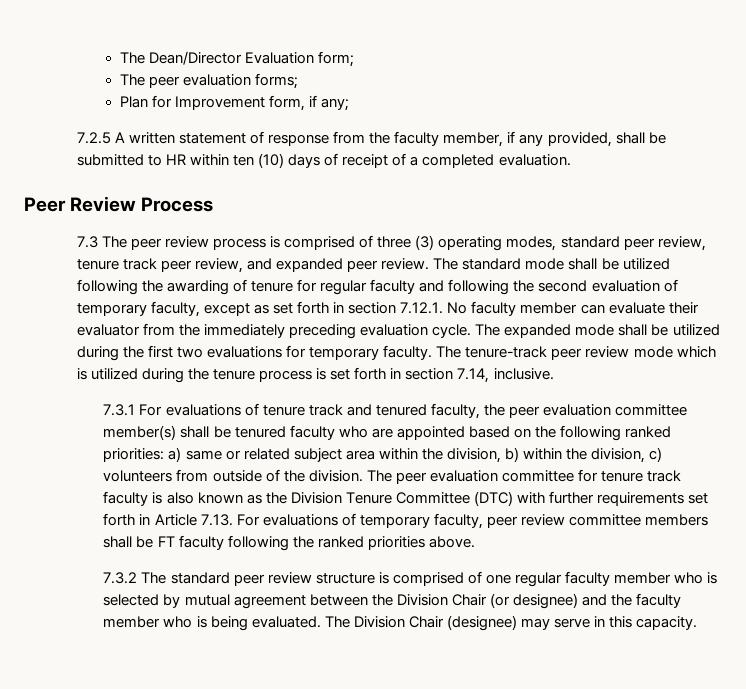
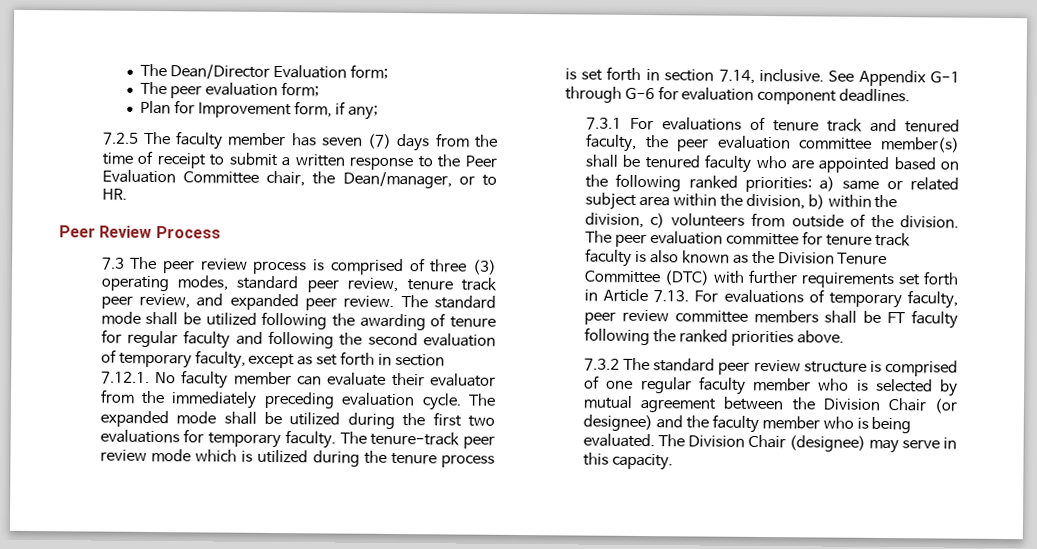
- The peer evaluation forms;
+ The peer evaluation form;
- 7.2.5 A written statement of response from the faculty member, if any provided, shall be submitted to HR within ten (10) days of receipt of a completed evaluation.
+ 7.2.5 The faculty member has seven (7) days from the time of receipt to submit a written response to the Peer Evaluation Committee chair, the Dean/manager, or to HR.
+ See Appendix G-1 through G-6 for evaluation component deadlines.

